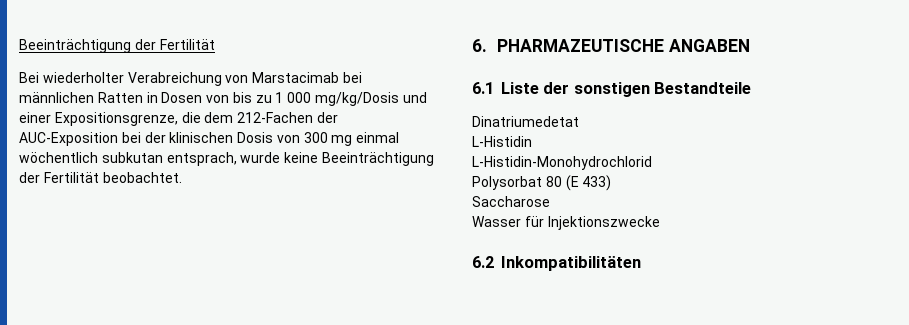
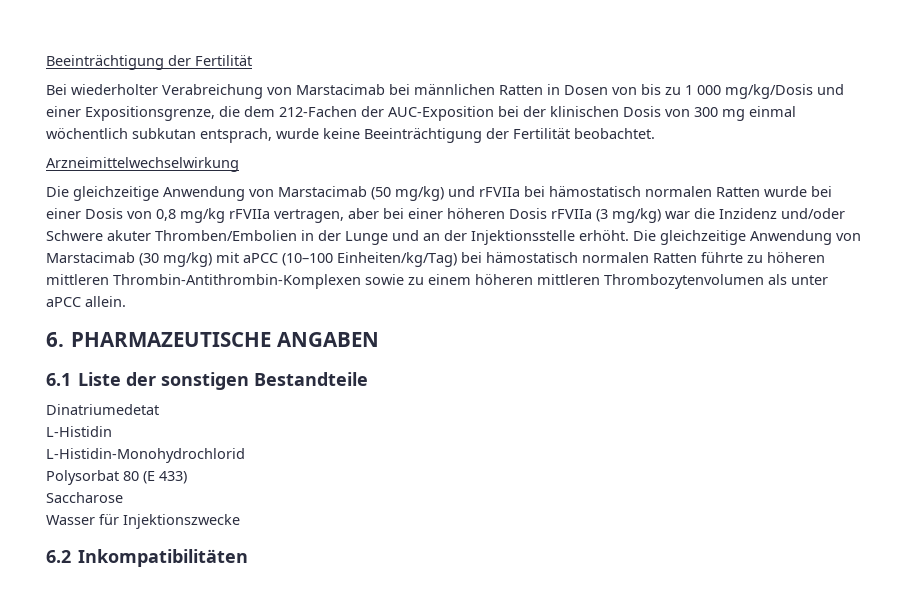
+ Arzneimittelwechselwirkung
+ Die gleichzeitige Anwendung von Marstacimab (50 mg/kg) und rFVIIa bei hämostatisch normalen Ratten wurde bei einer Dosis von 0,8 mg/kg rFVIIa vertragen, aber bei einer höheren Dosis rFVIIa (3 mg/kg) war die Inzidenz und/oder Schwere akuter Thromben/Embolien in der Lunge und an der Injektionsstelle erhöht. Die gleichzeitige Anwendung von Marstacimab (30 mg/kg) mit aPCC (10–100 Einheiten/kg/Tag) bei hämostatisch normalen Ratten führte zu höheren mittleren Thrombin-Antithrombin-Komplexen sowie zu einem höheren mittleren Thrombozytenvolumen als unter aPCC allein.

